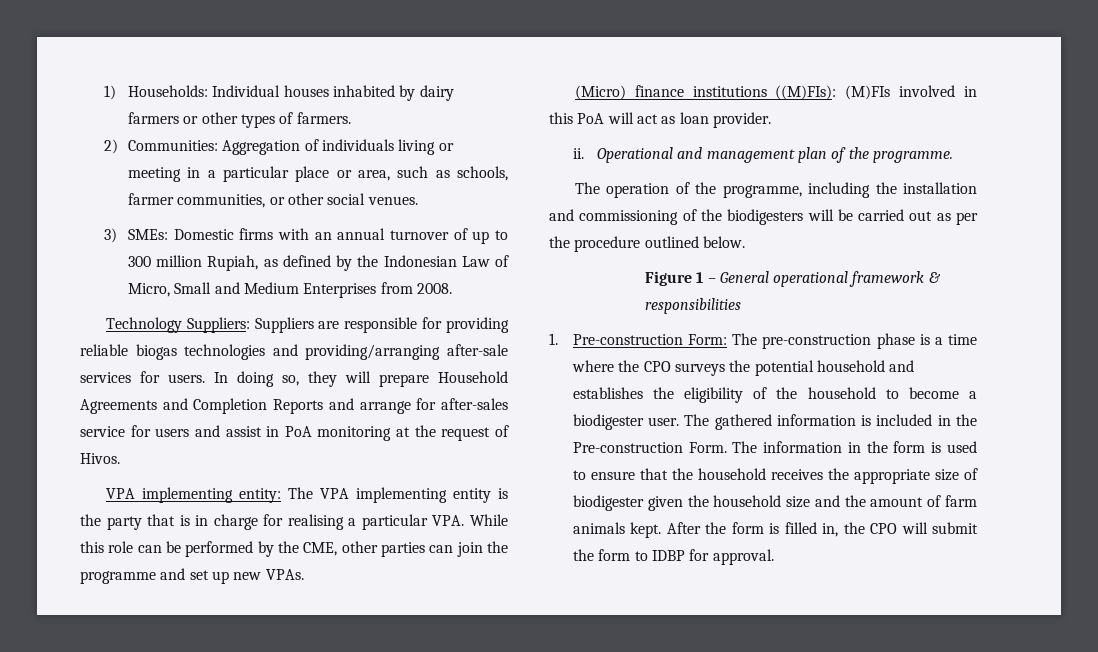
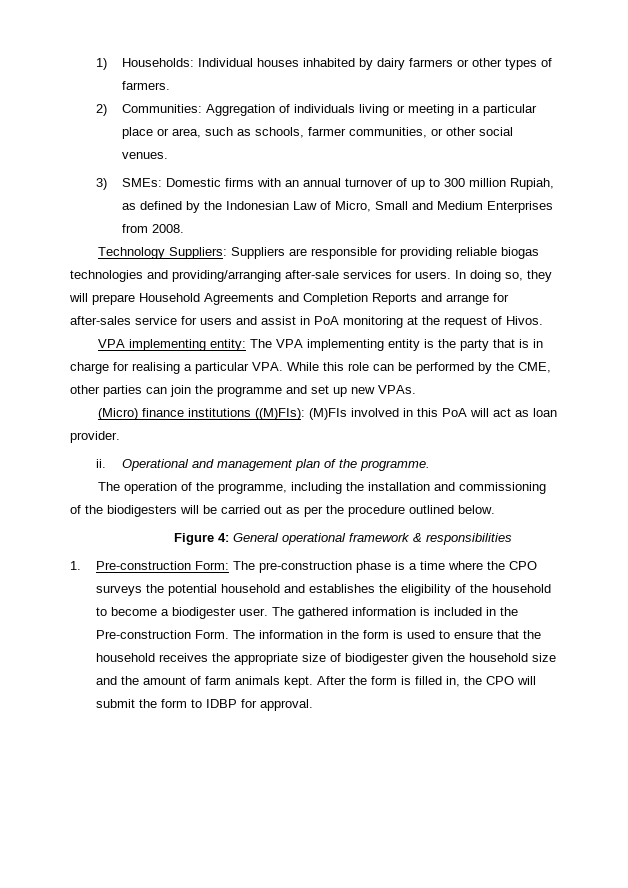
- Figure 1 – General operational framework & responsibilities
+ Figure 4: General operational framework & responsibilities

